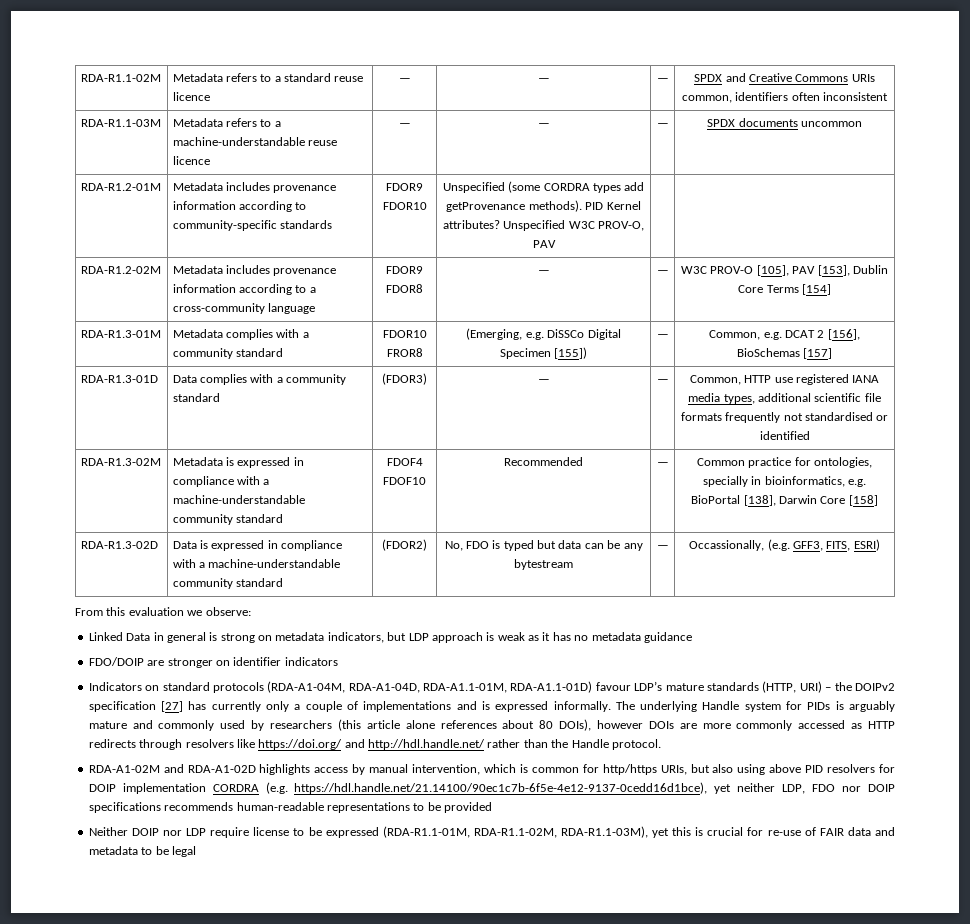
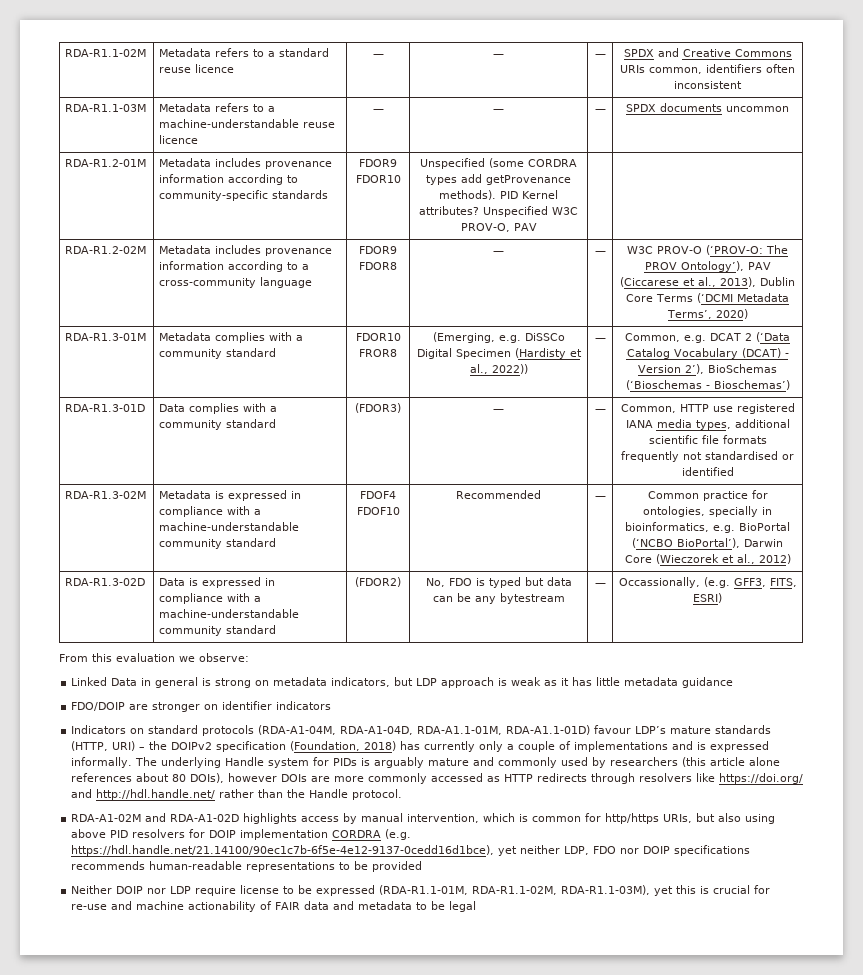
- RDA-R1.2-02M | Metadata includes provenance information according to a cross-community language | FDOR9 FDOR8 | — | — | W3C PROV-O [105], PAV [153], Dublin Core Terms [154]
+ RDA-R1.2-02M | Metadata includes provenance information according to a cross-community language | FDOR9 FDOR8 | — | — | W3C PROV-O (‘PROV-O: The PROV Ontology’), PAV (Ciccarese et al., 2013), Dublin Core Terms (‘DCMI Metadata Terms’, 2020)
- RDA-R1.3-01M | Metadata complies with a community standard | FDOR10 FROR8 | (Emerging, e.g. DiSSCo Digital Specimen [155]) | — | Common, e.g. DCAT 2 [156], BioSchemas [157]
+ RDA-R1.3-01M | Metadata complies with a community standard | FDOR10 FROR8 | (Emerging, e.g. DiSSCo Digital Specimen (Hardisty et al., 2022)) | — | Common, e.g. DCAT 2 (‘Data Catalog Vocabulary (DCAT) - Version 2’), BioSchemas (‘Bioschemas - Bioschemas’)
- RDA-R1.3-02M | Metadata is expressed in compliance with a machine-understandable community standard | FDOF4 FDOF10 | Recommended | — | Common practice for ontologies, specially in bioinformatics, e.g. BioPortal [138], Darwin Core [158]
+ RDA-R1.3-02M | Metadata is expressed in compliance with a machine-understandable community standard | FDOF4 FDOF10 | Recommended | — | Common practice for ontologies, specially in bioinformatics, e.g. BioPortal (‘NCBO BioPortal’), Darwin Core (Wieczorek et al., 2012)
- Linked Data in general is strong on metadata indicators, but LDP approach is weak as it has no metadata guidance
+ Linked Data in general is strong on metadata indicators, but LDP approach is weak as it has little metadata guidance
- Indicators on standard protocols (RDA-A1-04M, RDA-A1-04D, RDA-A1.1-01M, RDA-A1.1-01D) favour LDP’s mature standards (HTTP, URI) – the DOIPv2 specification [27] has currently only a couple of implementations and is expressed informally.
+ Indicators on standard protocols (RDA-A1-04M, RDA-A1-04D, RDA-A1.1-01M, RDA-A1.1-01D) favour LDP’s mature standards (HTTP, URI) – the DOIPv2 specification (Foundation, 2018) has currently only a couple of implementations and is expressed informally.
- Neither DOIP nor LDP require license to be expressed (RDA-R1.1-01M, RDA-R1.1-02M, RDA-R1.1-03M), yet this is crucial for re-use of FAIR data and metadata to be legal
+ Neither DOIP nor LDP require license to be expressed (RDA-R1.1-01M, RDA-R1.1-02M, RDA-R1.1-03M), yet this is crucial for re-use and machine actionability of FAIR data and metadata to be legal

